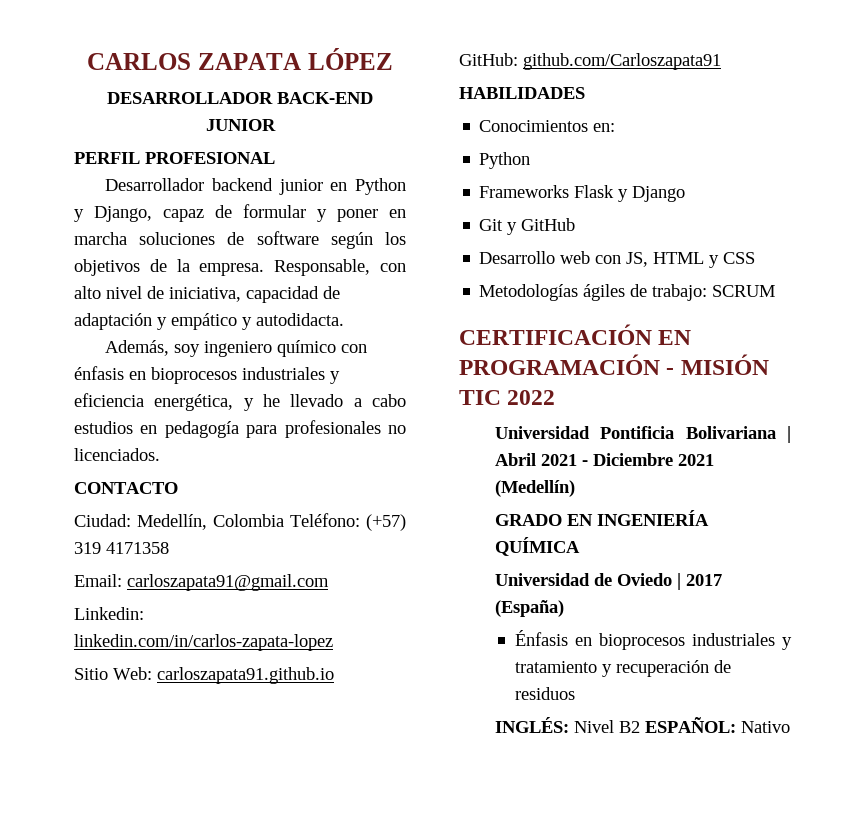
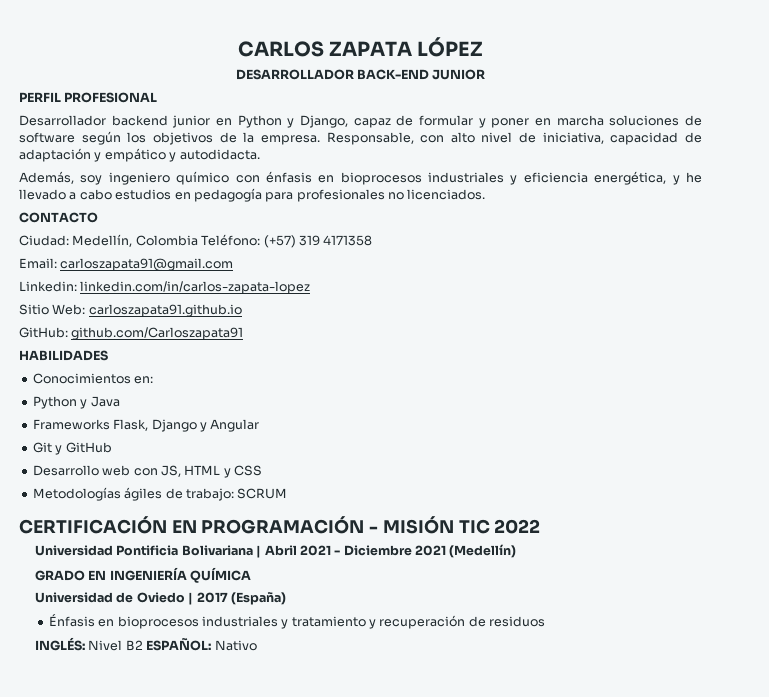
  Conocimientos en:
- Python
+ Python y Java
- Frameworks Flask y Django
+ Frameworks Flask, Django y Angular

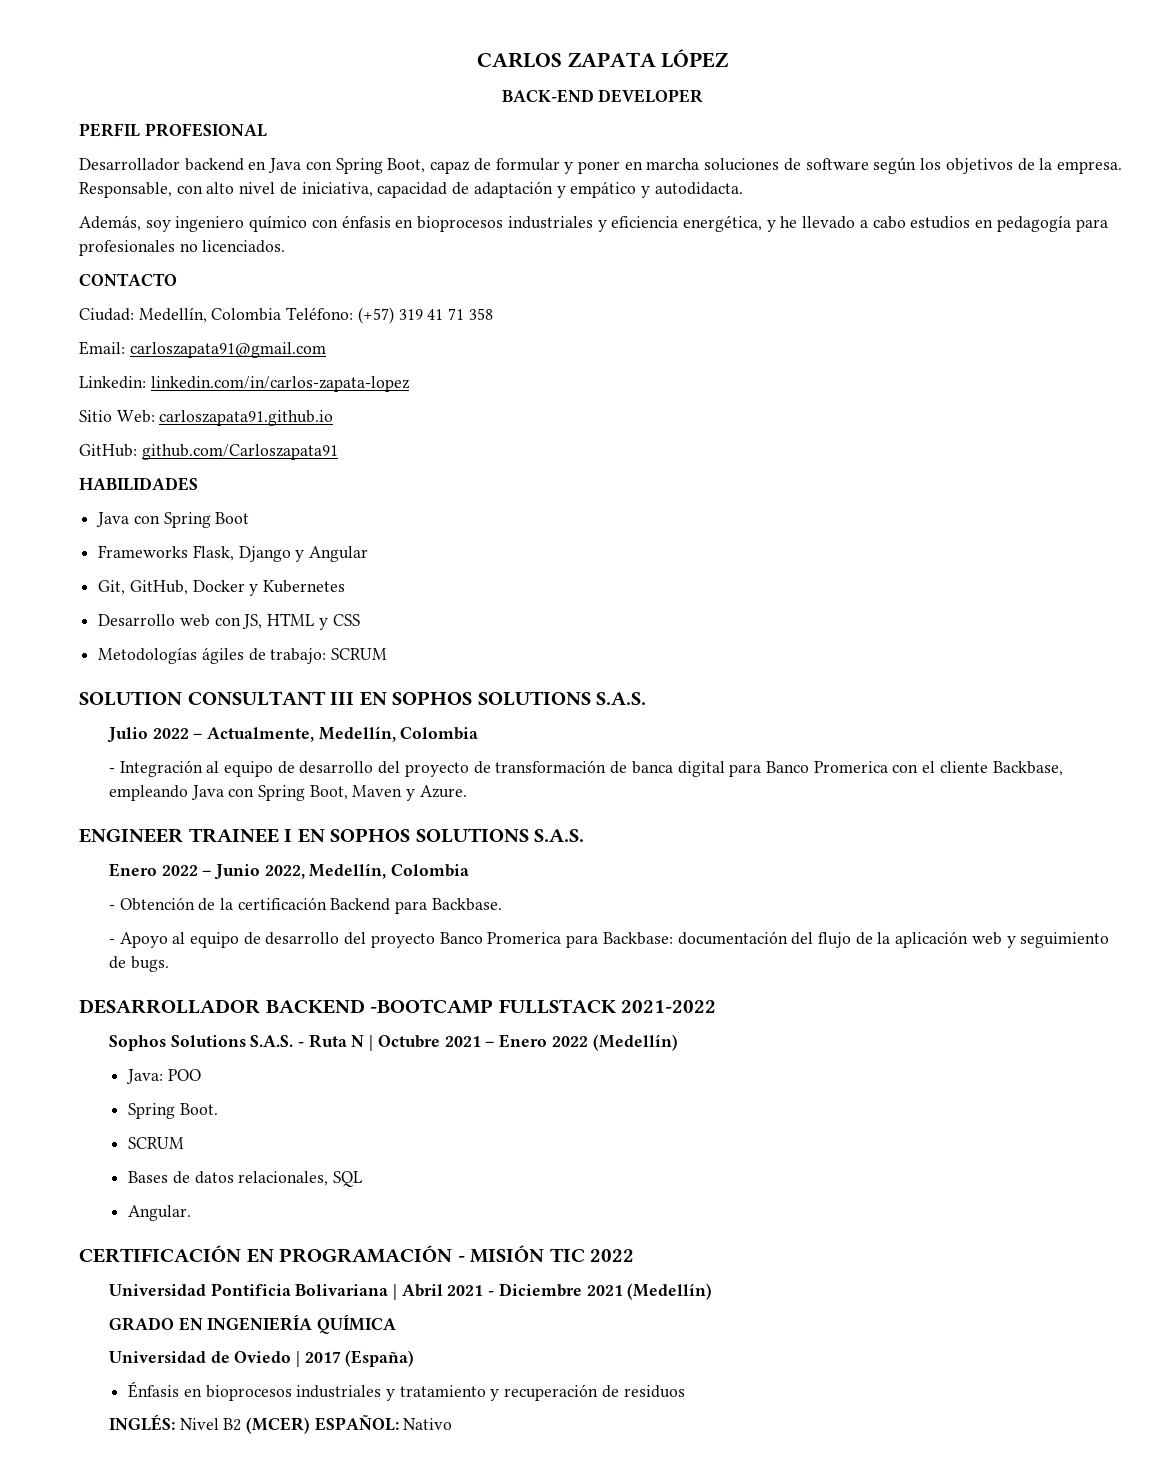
- DESARROLLADOR BACK-END JUNIOR
+ BACK-END DEVELOPER
- Desarrollador backend junior en Python y Django, capaz de formular y poner en marcha soluciones de software según los objetivos de la empresa.
+ Desarrollador backend en Java con Spring Boot, capaz de formular y poner en marcha soluciones de software según los objetivos de la empresa.
- Ciudad: Medellín, Colombia Teléfono: (+57) 319 4171358
+ Ciudad: Medellín, Colombia Teléfono: (+57) 319 41 71 358
- Conocimientos en:
- Python y Java
+ Java con Spring Boot
- Git y GitHub
+ Git, GitHub, Docker y Kubernetes
+ SOLUTION CONSULTANT III EN SOPHOS SOLUTIONS S.A.S.
+ Julio 2022 – Actualmente, Medellín, Colombia
+ - Integración al equipo de desarrollo del proyecto de transformación de banca digital para Banco Promerica con el cliente Backbase, empleando Java con Spring Boot, Maven y Azure.
+ ENGINEER TRAINEE I EN SOPHOS SOLUTIONS S.A.S.
+ Enero 2022 – Junio 2022, Medellín, Colombia
+ - Obtención de la certificación Backend para Backbase.
+ - Apoyo al equipo de desarrollo del proyecto Banco Promerica para Backbase: documentación del flujo de la aplicación web y seguimiento de bugs.
+ DESARROLLADOR BACKEND -BOOTCAMP FULLSTACK 2021-2022
+ Sophos Solutions S.A.S. - Ruta N | Octubre 2021 – Enero 2022 (Medellín)
+ Java: POO
+ Spring Boot.
+ SCRUM
+ Bases de datos relacionales, SQL
+ Angular.
- INGLÉS: Nivel B2 ESPAÑOL: Nativo
+ INGLÉS: Nivel B2 (MCER) ESPAÑOL: Nativo

